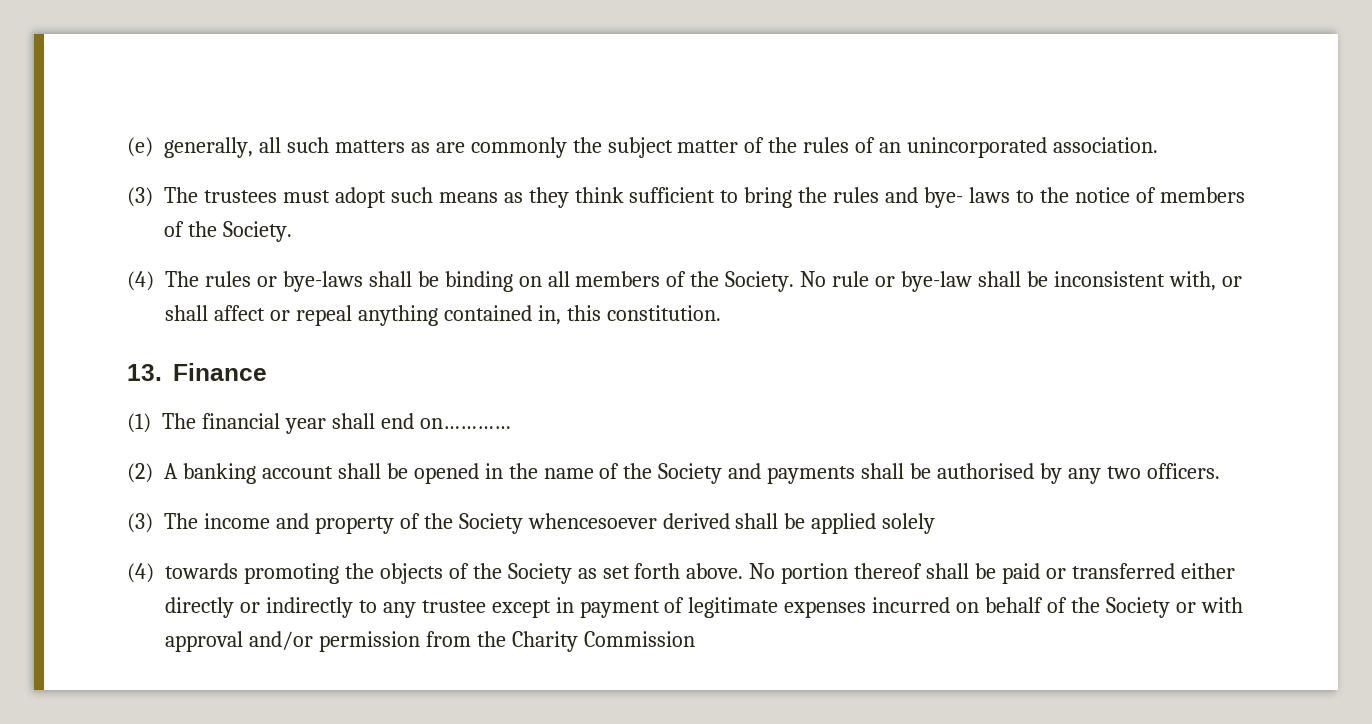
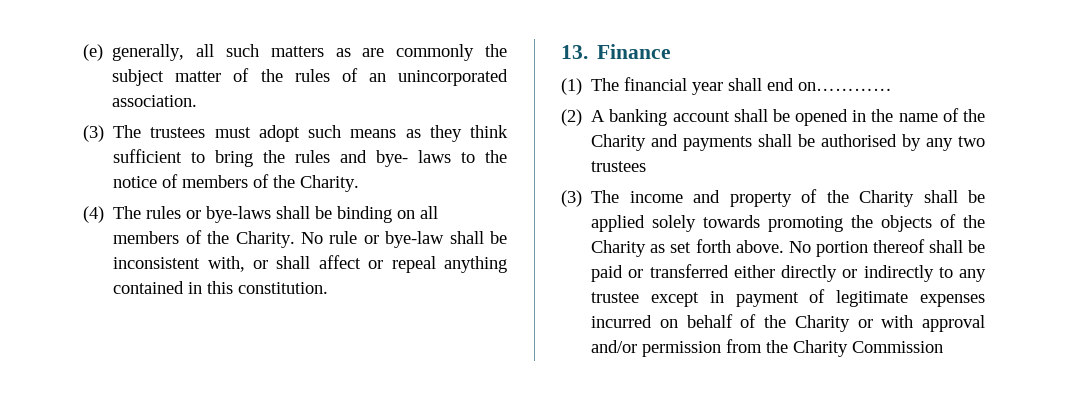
- (3) The trustees must adopt such means as they think sufficient to bring the rules and bye- laws to the notice of members of the Society.
+ (3) The trustees must adopt such means as they think sufficient to bring the rules and bye- laws to the notice of members of the Charity.
- (4) The rules or bye-laws shall be binding on all members of the Society.
+ (4) The rules or bye-laws shall be binding on all members of the Charity.
- No rule or bye-law shall be inconsistent with, or shall affect or repeal anything contained in, this constitution.
+ No rule or bye-law shall be inconsistent with, or shall affect or repeal anything contained in this constitution.
- (2) A banking account shall be opened in the name of the Society and payments shall be authorised by any two officers.
+ (2) A banking account shall be opened in the name of the Charity and payments shall be authorised by any two trustees
- (3) The income and property of the Society whencesoever derived shall be applied solely
- (4) towards promoting the objects of the Society as set forth above.
+ (3) The income and property of the Charity shall be applied solely towards promoting the objects of the Charity as set forth above.
- No portion thereof shall be paid or transferred either directly or indirectly to any trustee except in payment of legitimate expenses incurred on behalf of the Society or with approval and/or permission from the Charity Commission
+ No portion thereof shall be paid or transferred either directly or indirectly to any trustee except in payment of legitimate expenses incurred on behalf of the Charity or with approval and/or permission from the Charity Commission

